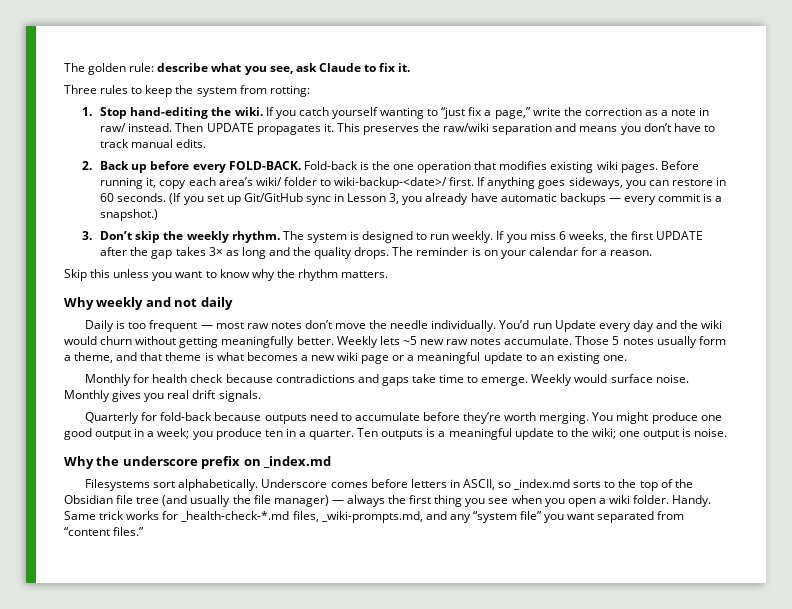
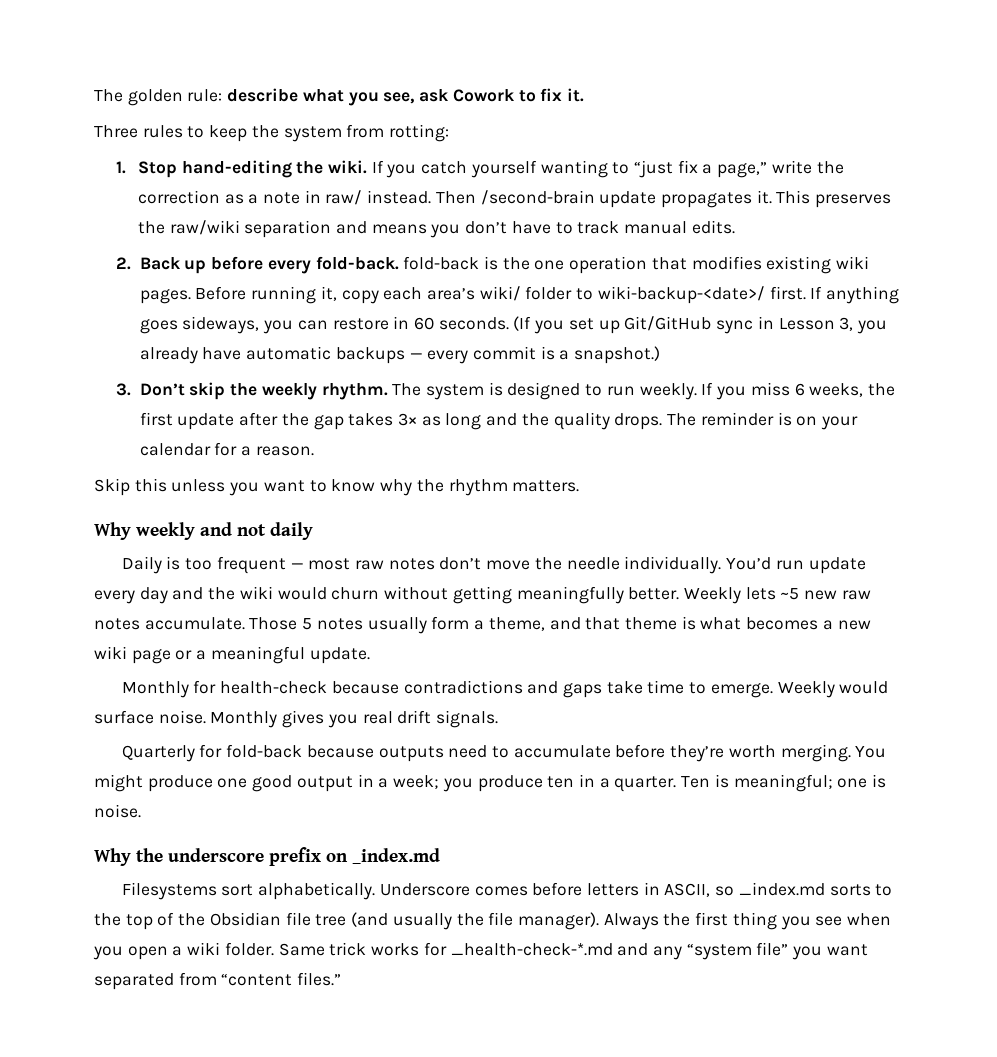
- The golden rule: describe what you see, ask Claude to fix it.
+ The golden rule: describe what you see, ask Cowork to fix it.
- Then UPDATE propagates it.
+ Then /second-brain update propagates it.
- 2. Back up before every FOLD-BACK. Fold-back is the one operation that modifies existing wiki pages.
+ 2. Back up before every fold-back. fold-back is the one operation that modifies existing wiki pages.
- If you miss 6 weeks, the first UPDATE after the gap takes 3× as long and the quality drops.
+ If you miss 6 weeks, the first update after the gap takes 3× as long and the quality drops.
- You’d run Update every day and the wiki would churn without getting meaningfully better.
+ You’d run update every day and the wiki would churn without getting meaningfully better.
- Those 5 notes usually form a theme, and that theme is what becomes a new wiki page or a meaningful update to an existing one.
+ Those 5 notes usually form a theme, and that theme is what becomes a new wiki page or a meaningful update.
- Monthly for health check because contradictions and gaps take time to emerge.
+ Monthly for health-check because contradictions and gaps take time to emerge.
- Ten outputs is a meaningful update to the wiki; one output is noise.
+ Ten is meaningful; one is noise.
- Underscore comes before letters in ASCII, so _index.md sorts to the top of the Obsidian file tree (and usually the file manager) — always the first thing you see when you open a wiki folder.
+ Underscore comes before letters in ASCII, so _index.md sorts to the top of the Obsidian file tree (and usually the file manager). Always the first thing you see when you open a wiki folder.
- Handy.
- Same trick works for _health-check-*.md files, _wiki-prompts.md, and any “system file” you want separated from “content files.”
+ Same trick works for _health-check-*.md and any “system file” you want separated from “content files.”

